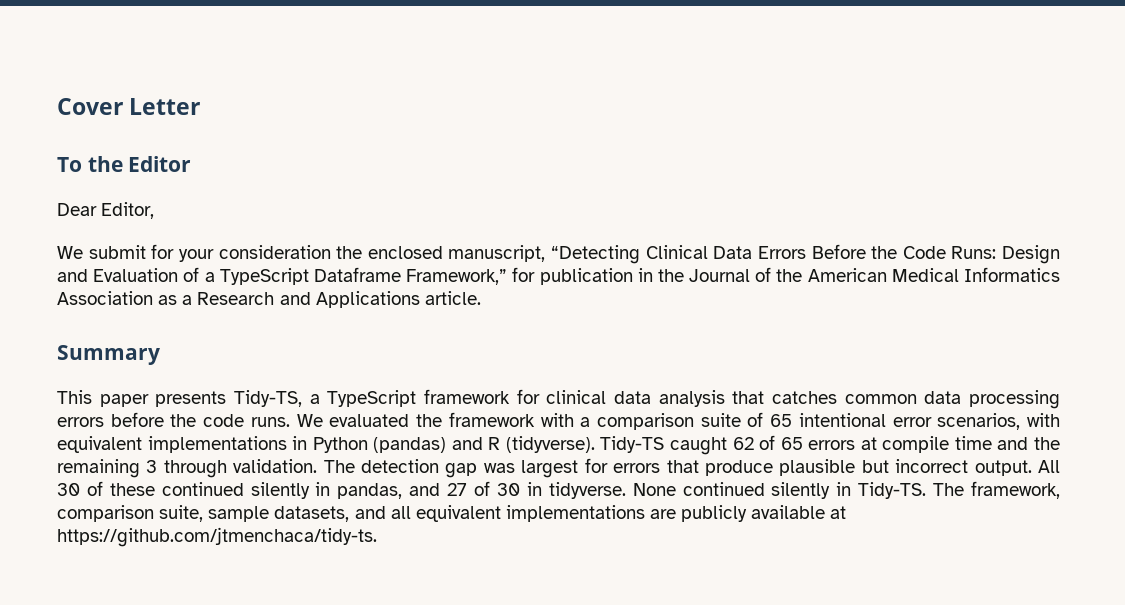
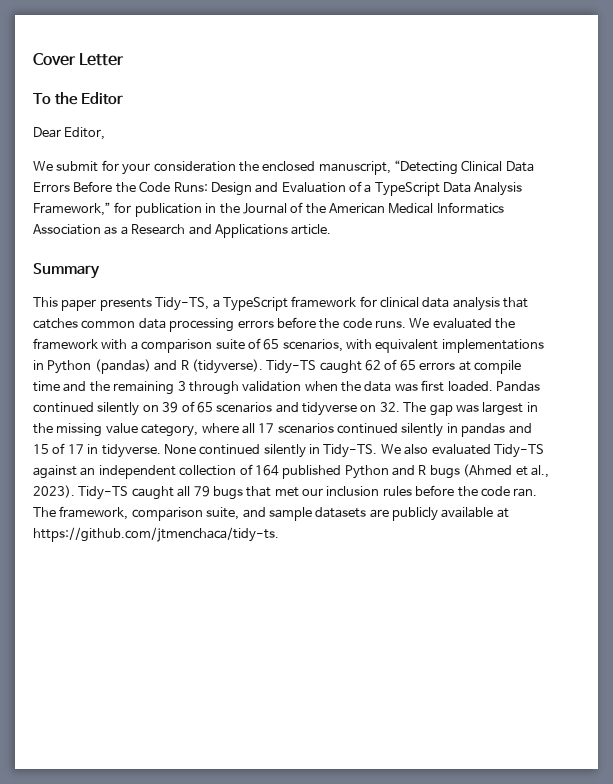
- We submit for your consideration the enclosed manuscript, “Detecting Clinical Data Errors Before the Code Runs: Design and Evaluation of a TypeScript Dataframe Framework,” for publication in the Journal of the American Medical Informatics Association as a Research and Applications article.
+ We submit for your consideration the enclosed manuscript, “Detecting Clinical Data Errors Before the Code Runs: Design and Evaluation of a TypeScript Data Analysis Framework,” for publication in the Journal of the American Medical Informatics Association as a Research and Applications article.
- We evaluated the framework with a comparison suite of 65 intentional error scenarios, with equivalent implementations in Python (pandas) and R (tidyverse).
+ We evaluated the framework with a comparison suite of 65 scenarios, with equivalent implementations in Python (pandas) and R (tidyverse).
- Tidy-TS caught 62 of 65 errors at compile time and the remaining 3 through validation. The detection gap was largest for errors that produce plausible but incorrect output. All 30 of these continued silently in pandas, and 27 of 30 in tidyverse.
+ Tidy-TS caught 62 of 65 errors at compile time and the remaining 3 through validation when the data was first loaded. Pandas continued silently on 39 of 65 scenarios and tidyverse on 32. The gap was largest in the missing value category, where all 17 scenarios continued silently in pandas and 15 of 17 in tidyverse.
- The framework, comparison suite, sample datasets, and all equivalent implementations are publicly available at https://github.com/jtmenchaca/tidy-ts.
+ We also evaluated Tidy-TS against an independent collection of 164 published Python and R bugs (Ahmed et al., 2023). Tidy-TS caught all 79 bugs that met our inclusion rules before the code ran. The framework, comparison suite, and sample datasets are publicly available at https://github.com/jtmenchaca/tidy-ts.

